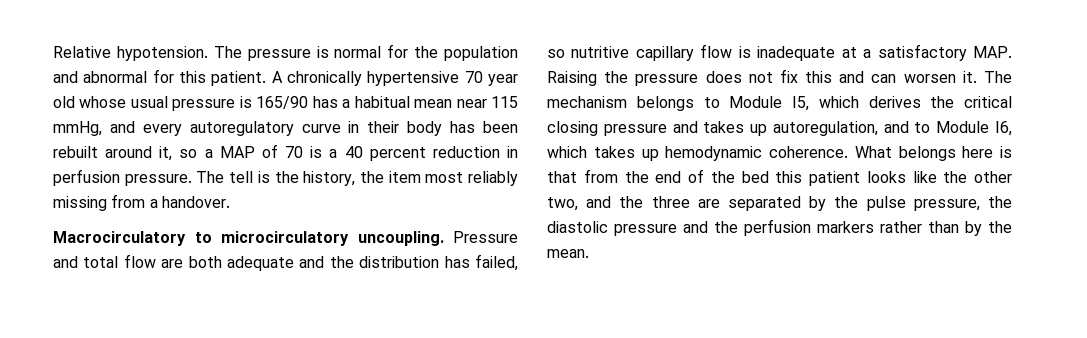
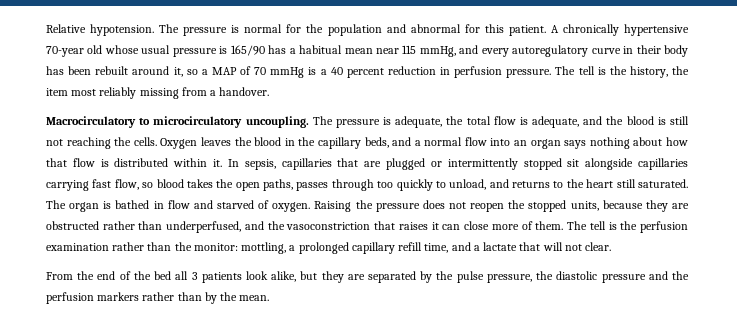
- A chronically hypertensive 70 year old whose usual pressure is 165/90 has a habitual mean near 115 mmHg, and every autoregulatory curve in their body has been rebuilt around it, so a MAP of 70 is a 40 percent reduction in perfusion pressure.
+ A chronically hypertensive 70-year old whose usual pressure is 165/90 has a habitual mean near 115 mmHg, and every autoregulatory curve in their body has been rebuilt around it, so a MAP of 70 mmHg is a 40 percent reduction in perfusion pressure.
- Pressure and total flow are both adequate and the distribution has failed, so nutritive capillary flow is inadequate at a satisfactory MAP. Raising the pressure does not fix this and can worsen it. The mechanism belongs to Module I5, which derives the critical closing pressure and takes up autoregulation, and to Module I6, which takes up hemodynamic coherence. What belongs here is that from the end of the bed this patient looks like the other two, and the three are separated by the pulse pressure, the diastolic pressure and the perfusion markers rather than by the mean.
+ The pressure is adequate, the total flow is adequate, and the blood is still not reaching the cells. Oxygen leaves the blood in the capillary beds, and a normal flow into an organ says nothing about how that flow is distributed within it. In sepsis, capillaries that are plugged or intermittently stopped sit alongside capillaries carrying fast flow, so blood takes the open paths, passes through too quickly to unload, and returns to the heart still saturated. The organ is bathed in flow and starved of oxygen. Raising the pressure does not reopen the stopped units, because they are obstructed rather than underperfused, and the vasoconstriction that raises it can close more of them. The tell is the perfusion examination rather than the monitor: mottling, a prolonged capillary refill time, and a lactate that will not clear.
+ From the end of the bed all 3 patients look alike, but they are separated by the pulse pressure, the diastolic pressure and the perfusion markers rather than by the mean.

